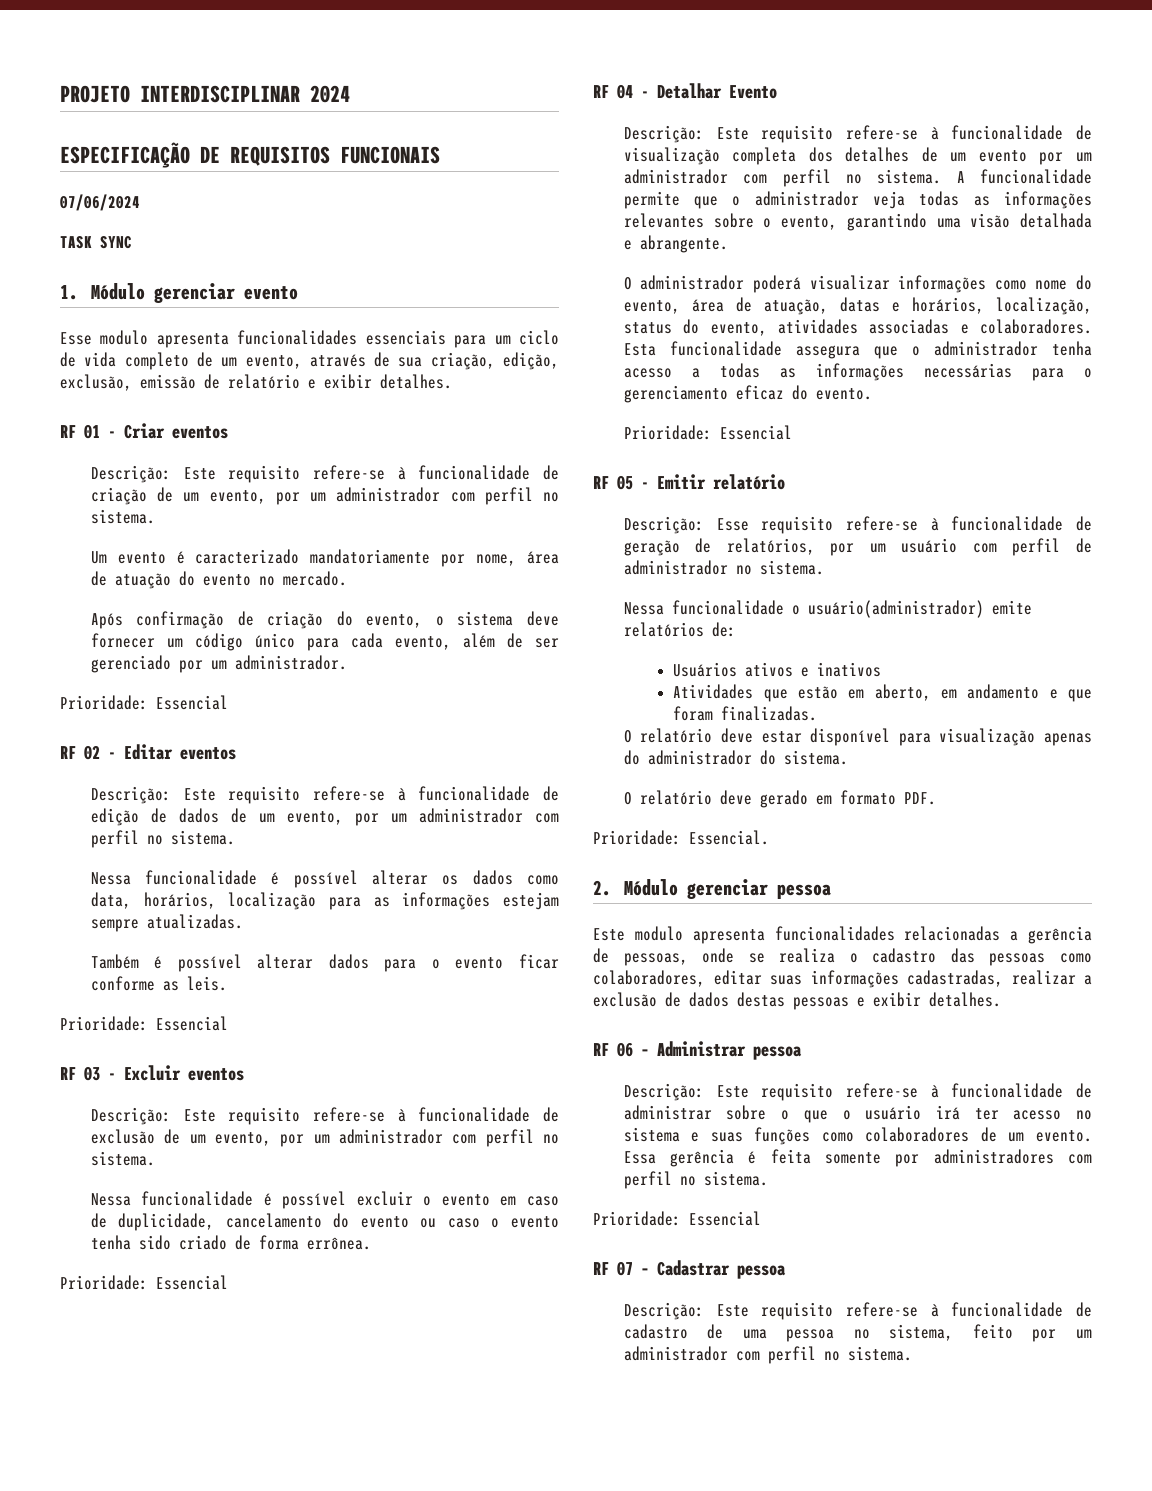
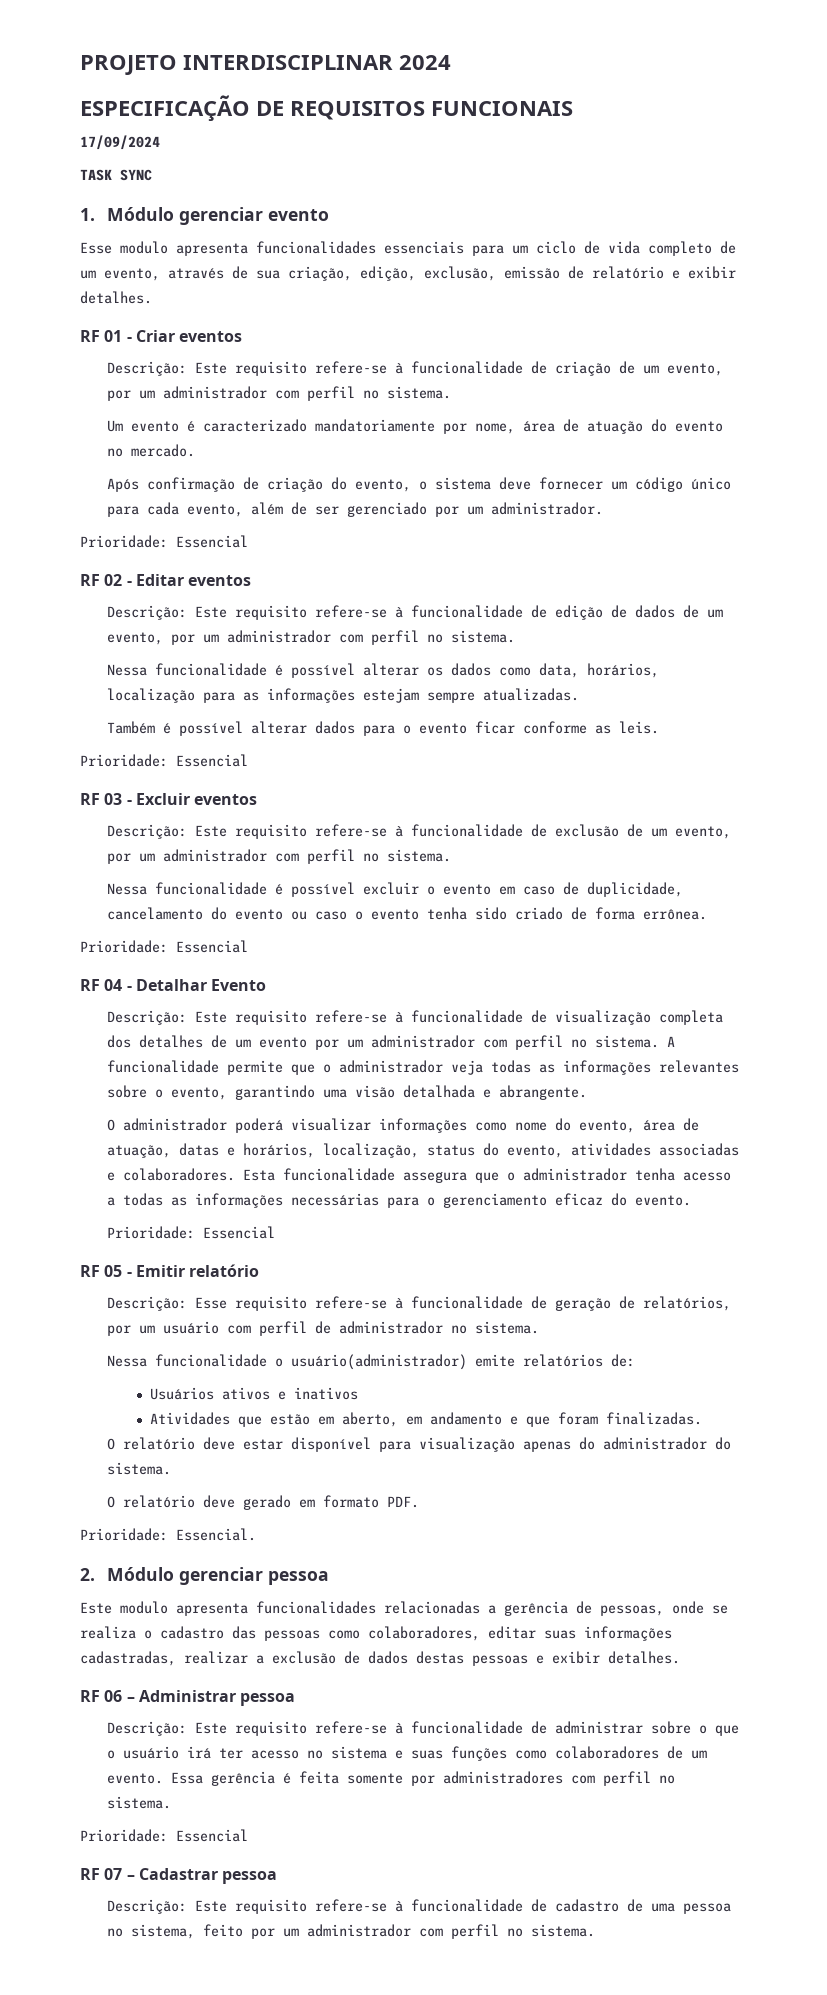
- 07/06/2024
+ 17/09/2024

